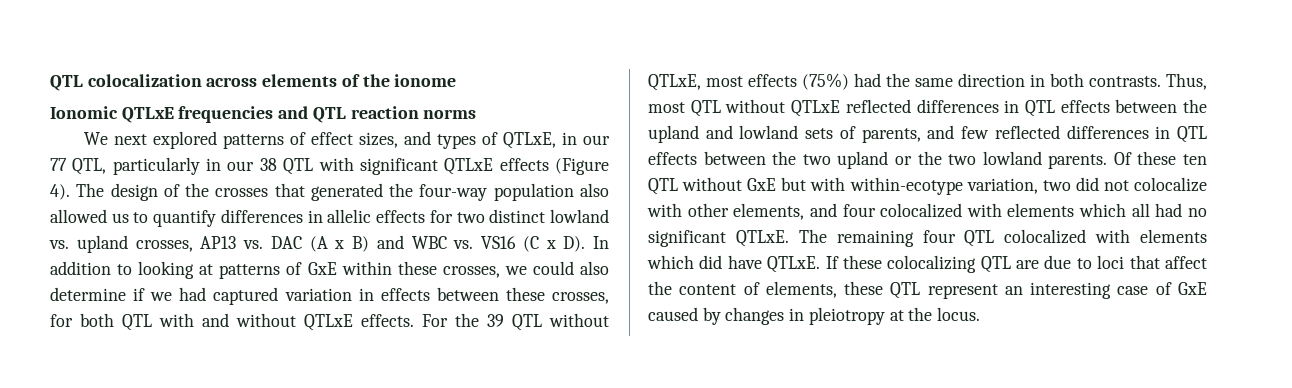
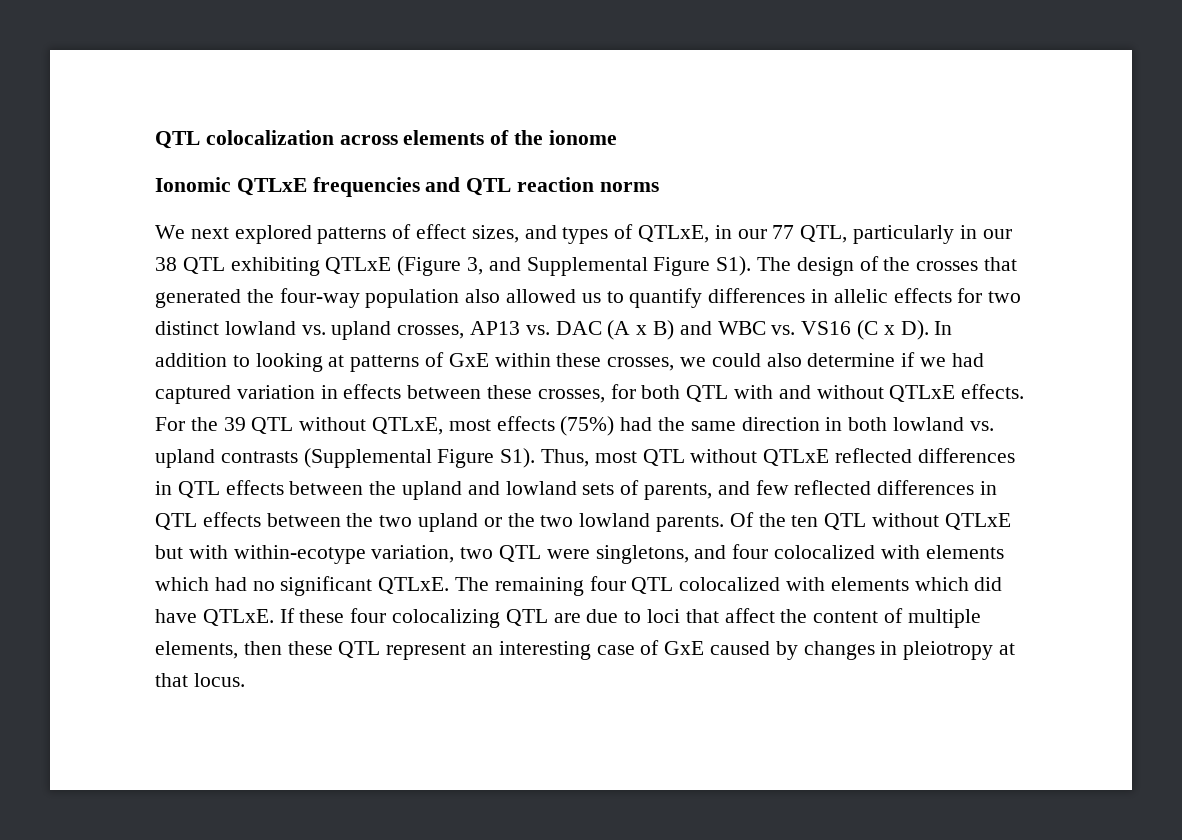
- We next explored patterns of effect sizes, and types of QTLxE, in our 77 QTL, particularly in our 38 QTL with significant QTLxE effects (Figure 4). The design of the crosses that generated the four-way population also allowed us to quantify differences in allelic effects for two distinct lowland vs. upland crosses, AP13 vs. DAC (A x B) and WBC vs. VS16 (C x D). In addition to looking at patterns of GxE within these crosses, we could also determine if we had captured variation in effects between these crosses, for both QTL with and without QTLxE effects.
+ We next explored patterns of effect sizes, and types of QTLxE, in our 77 QTL, particularly in our 38 QTL exhibiting QTLxE (Figure 3, and Supplemental Figure S1). The design of the crosses that generated the four-way population also allowed us to quantify differences in allelic effects for two distinct lowland vs. upland crosses, AP13 vs. DAC (A x B) and WBC vs. VS16 (C x D). In addition to looking at patterns of GxE within these crosses, we could also determine if we had captured variation in effects between these crosses, for both QTL with and without QTLxE effects.
- For the 39 QTL without QTLxE, most effects (75%) had the same direction in both contrasts. Thus, most QTL without QTLxE reflected differences in QTL effects between the upland and lowland sets of parents, and few reflected differences in QTL effects between the two upland or the two lowland parents.
+ For the 39 QTL without QTLxE, most effects (75%) had the same direction in both lowland vs. upland contrasts (Supplemental Figure S1). Thus, most QTL without QTLxE reflected differences in QTL effects between the upland and lowland sets of parents, and few reflected differences in QTL effects between the two upland or the two lowland parents.
- Of these ten QTL without GxE but with within-ecotype variation, two did not colocalize with other elements, and four colocalized with elements which all had no significant QTLxE.
+ Of the ten QTL without QTLxE but with within-ecotype variation, two QTL were singletons, and four colocalized with elements which had no significant QTLxE.
- If these colocalizing QTL are due to loci that affect the content of elements, these QTL represent an interesting case of GxE caused by changes in pleiotropy at the locus.
+ If these four colocalizing QTL are due to loci that affect the content of multiple elements, then these QTL represent an interesting case of GxE caused by changes in pleiotropy at that locus.

